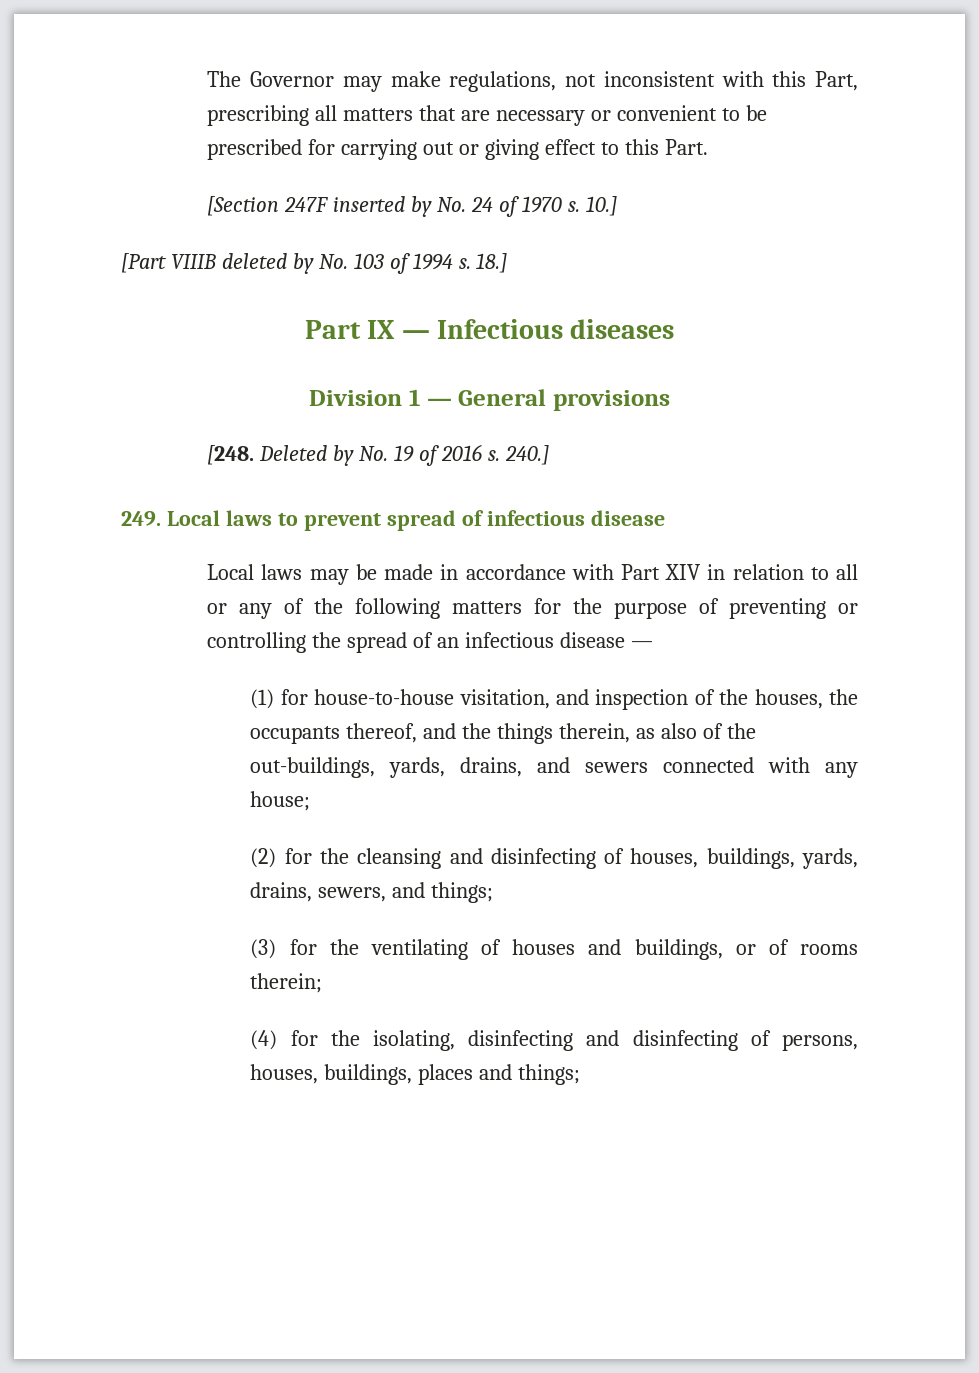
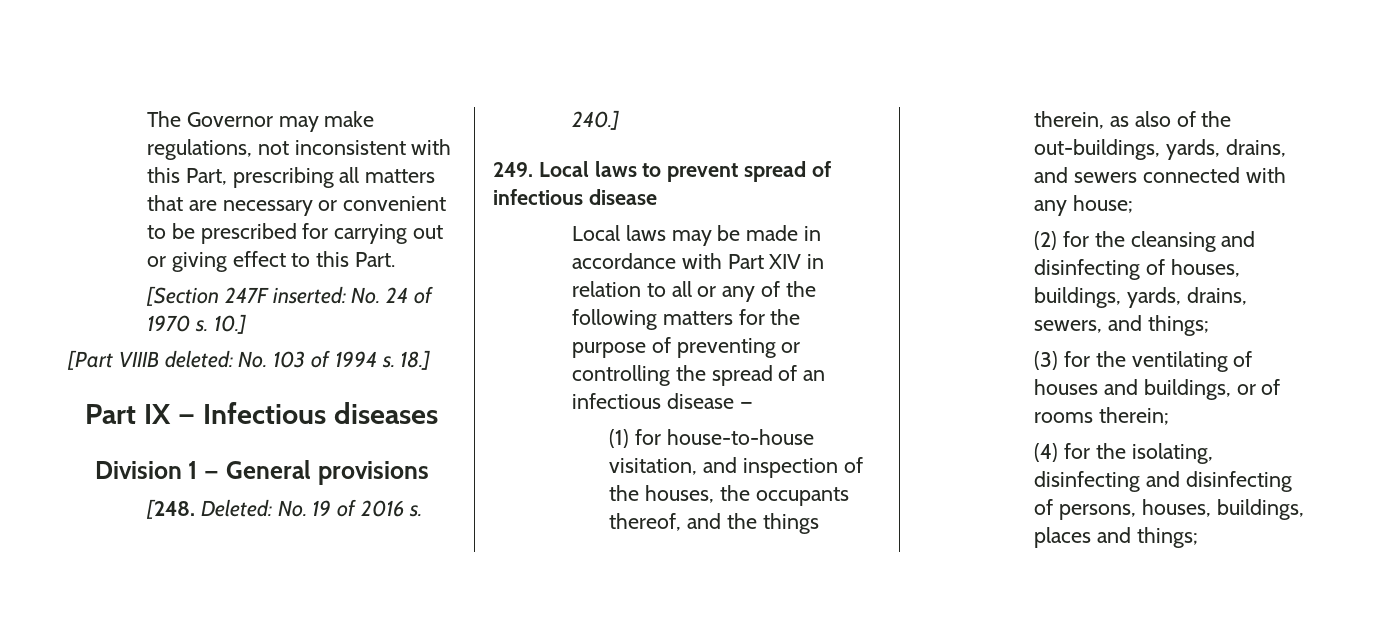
- [Section 247F inserted by No. 24 of 1970 s.
+ [Section 247F inserted: No. 24 of 1970 s.
- [Part VIIIB deleted by No. 103 of 1994 s.
+ [Part VIIIB deleted: No. 103 of 1994 s.
- [248. Deleted by No. 19 of 2016 s.
+ [248. Deleted: No. 19 of 2016 s.

